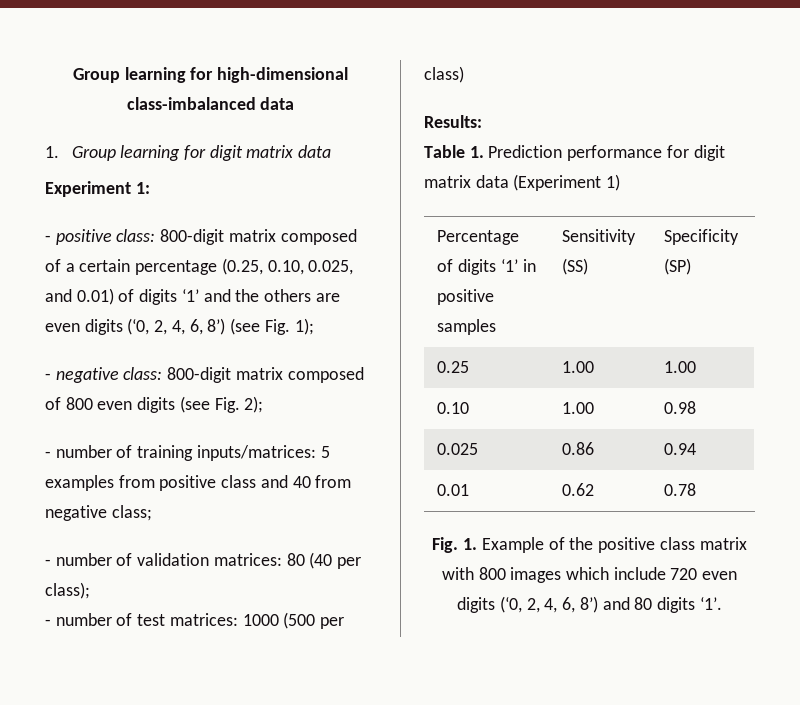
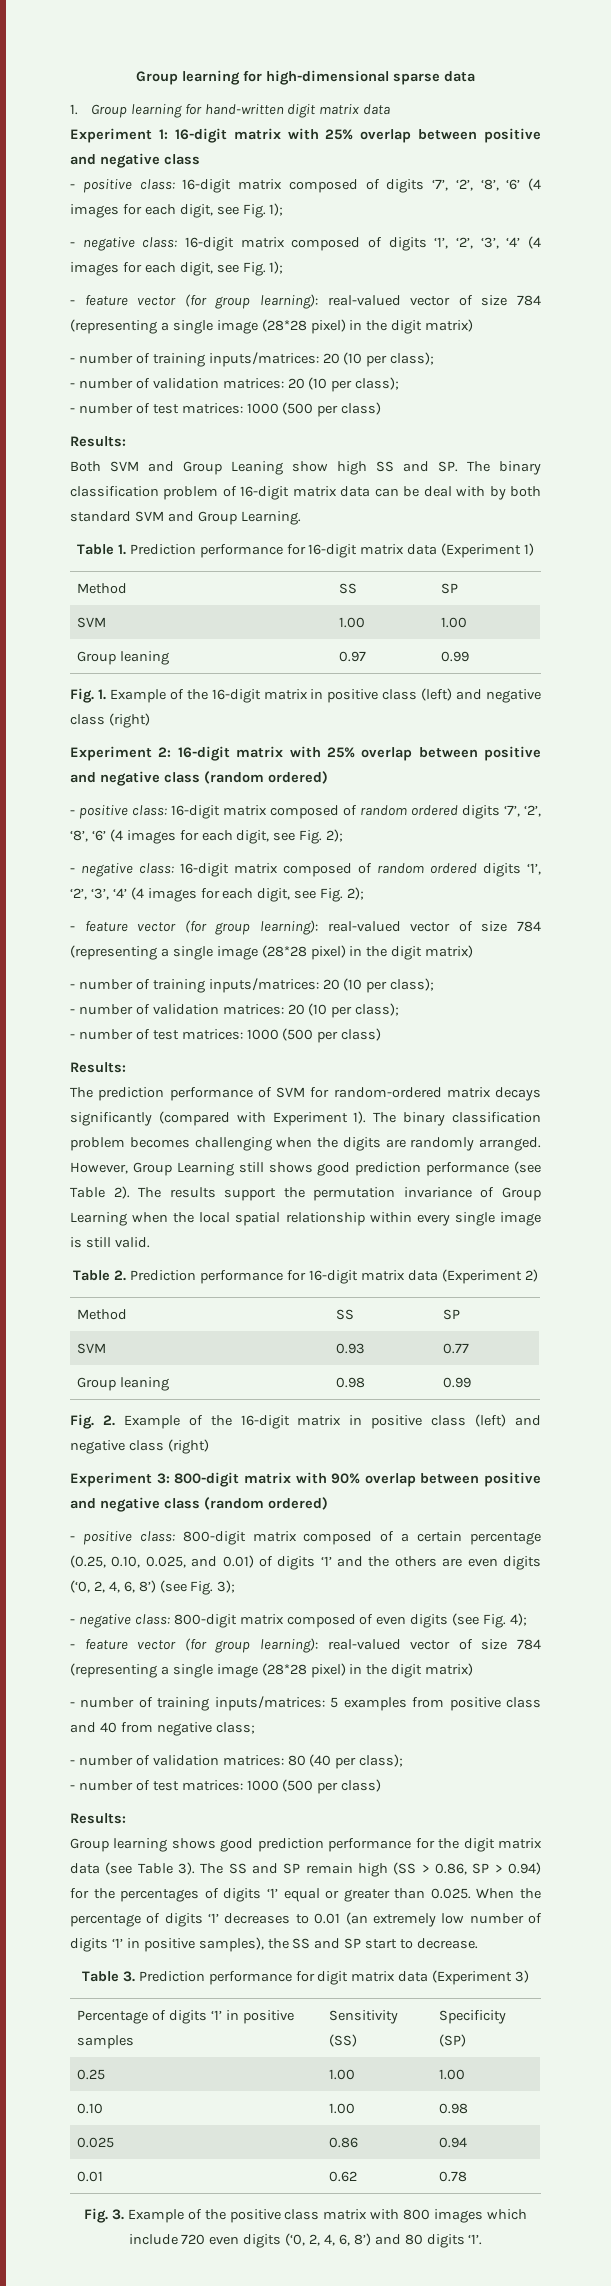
- Group learning for high-dimensional class-imbalanced data
+ Group learning for high-dimensional sparse data
- 1. Group learning for digit matrix data
+ 1. Group learning for hand-written digit matrix data
- Experiment 1:
+ Experiment 1: 16-digit matrix with 25% overlap between positive and negative class
+ - positive class: 16-digit matrix composed of digits ‘7’, ‘2’, ‘8’, ‘6’ (4 images for each digit, see Fig. 1);
+ - negative class: 16-digit matrix composed of digits ‘1’, ‘2’, ‘3’, ‘4’ (4 images for each digit, see Fig. 1);
+ - feature vector (for group learning): real-valued vector of size 784 (representing a single image (28*28 pixel) in the digit matrix)
+ - number of training inputs/matrices: 20 (10 per class);
+ - number of validation matrices: 20 (10 per class);
+ - number of test matrices: 1000 (500 per class)
+ Results:
+ Both SVM and Group Leaning show high SS and SP. The binary classification problem of 16-digit matrix data can be deal with by both standard SVM and Group Learning.
+ Table 1. Prediction performance for 16-digit matrix data (Experiment 1)
+ Method | SS | SP
+ SVM | 1.00 | 1.00
+ Group leaning | 0.97 | 0.99
+ Fig. 1. Example of the 16-digit matrix in positive class (left) and negative class (right)
+ Experiment 2: 16-digit matrix with 25% overlap between positive and negative class (random ordered)
+ - positive class: 16-digit matrix composed of random ordered digits ‘7’, ‘2’, ‘8’, ‘6’ (4 images for each digit, see Fig. 2);
+ - negative class: 16-digit matrix composed of random ordered digits ‘1’, ‘2’, ‘3’, ‘4’ (4 images for each digit, see Fig. 2);
+ - feature vector (for group learning): real-valued vector of size 784 (representing a single image (28*28 pixel) in the digit matrix)
+ - number of training inputs/matrices: 20 (10 per class);
+ - number of validation matrices: 20 (10 per class);
+ - number of test matrices: 1000 (500 per class)
+ Results:
+ The prediction performance of SVM for random-ordered matrix decays significantly (compared with Experiment 1). The binary classification problem becomes challenging when the digits are randomly arranged. However, Group Learning still shows good prediction performance (see Table 2). The results support the permutation invariance of Group Learning when the local spatial relationship within every single image is still valid.
+ Table 2. Prediction performance for 16-digit matrix data (Experiment 2)
+ Method | SS | SP
+ SVM | 0.93 | 0.77
+ Group leaning | 0.98 | 0.99
+ Fig. 2. Example of the 16-digit matrix in positive class (left) and negative class (right)
+ Experiment 3: 800-digit matrix with 90% overlap between positive and negative class (random ordered)
- - positive class: 800-digit matrix composed of a certain percentage (0.25, 0.10, 0.025, and 0.01) of digits ‘1’ and the others are even digits (‘0, 2, 4, 6, 8’) (see Fig. 1);
+ - positive class: 800-digit matrix composed of a certain percentage (0.25, 0.10, 0.025, and 0.01) of digits ‘1’ and the others are even digits (‘0, 2, 4, 6, 8’) (see Fig. 3);
- - negative class: 800-digit matrix composed of 800 even digits (see Fig. 2);
+ - negative class: 800-digit matrix composed of even digits (see Fig. 4);
+ - feature vector (for group learning): real-valued vector of size 784 (representing a single image (28*28 pixel) in the digit matrix)
- Table 1. Prediction performance for digit matrix data (Experiment 1)
+ Group learning shows good prediction performance for the digit matrix data (see Table 3). The SS and SP remain high (SS > 0.86, SP > 0.94) for the percentages of digits ‘1’ equal or greater than 0.025. When the percentage of digits ‘1’ decreases to 0.01 (an extremely low number of digits ‘1’ in positive samples), the SS and SP start to decrease.
+ Table 3. Prediction performance for digit matrix data (Experiment 3)
- Fig. 1. Example of the positive class matrix with 800 images which include 720 even digits (‘0, 2, 4, 6, 8’) and 80 digits ‘1’.
+ Fig. 3. Example of the positive class matrix with 800 images which include 720 even digits (‘0, 2, 4, 6, 8’) and 80 digits ‘1’.

